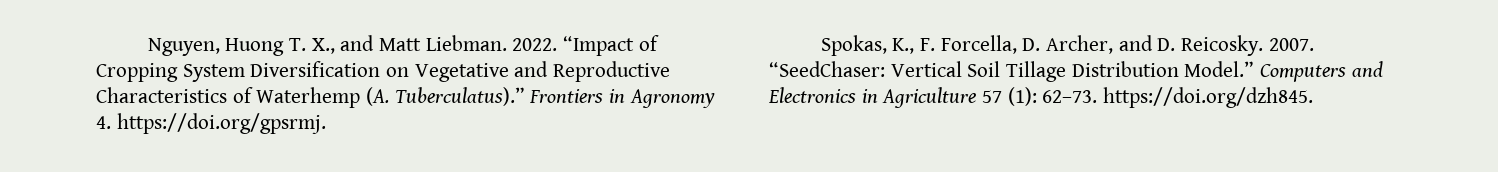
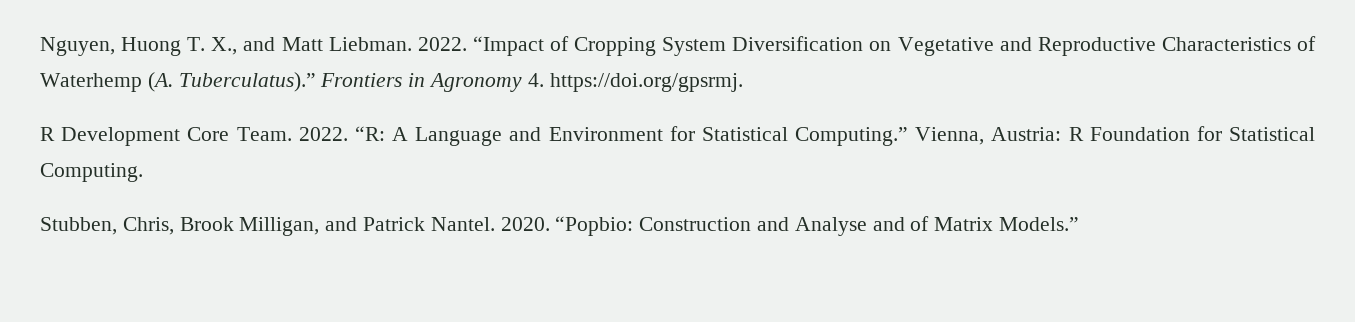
- Spokas, K., F. Forcella, D. Archer, and D. Reicosky. 2007. “SeedChaser: Vertical Soil Tillage Distribution Model.” Computers and Electronics in Agriculture 57 (1): 62–73. https://doi.org/dzh845.
+ R Development Core Team. 2022. “R: A Language and Environment for Statistical Computing.” Vienna, Austria: R Foundation for Statistical Computing.
+ Stubben, Chris, Brook Milligan, and Patrick Nantel. 2020. “Popbio: Construction and Analyse and of Matrix Models.”

